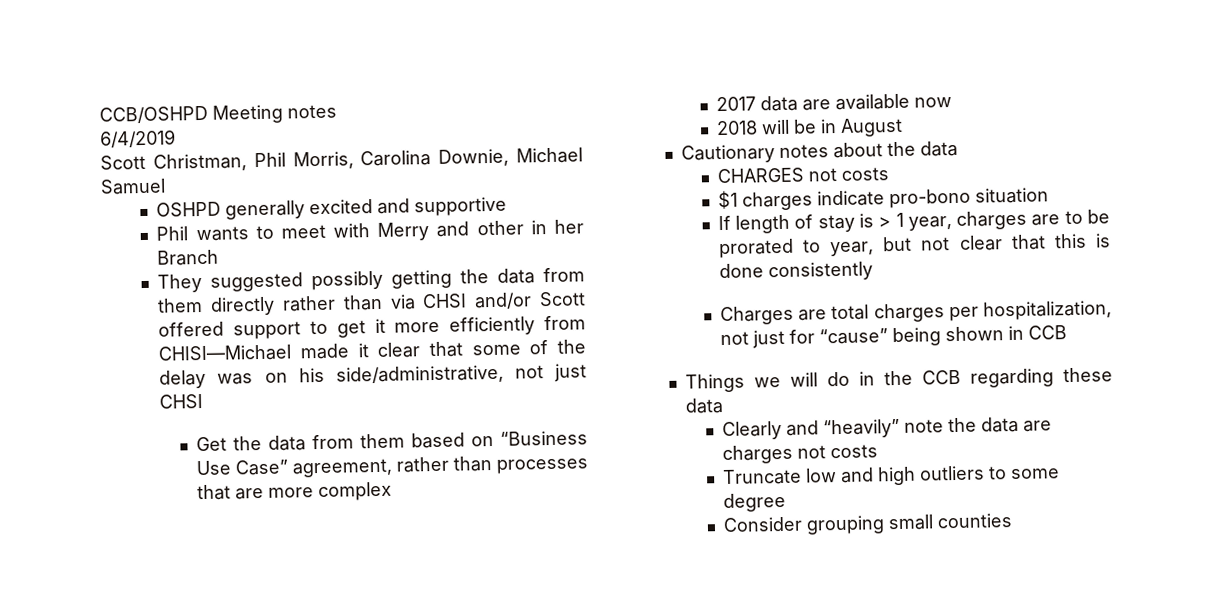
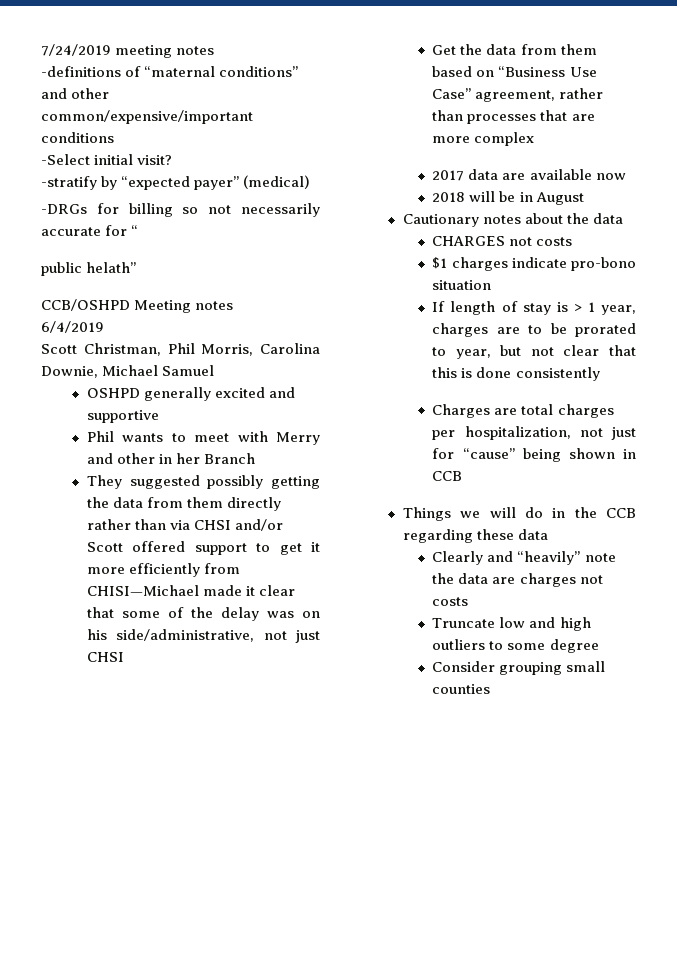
+ 7/24/2019 meeting notes
+ -definitions of “maternal conditions” and other common/expensive/important conditions
+ -Select initial visit?
+ -stratify by “expected payer” (medical)
+ -DRGs for billing so not necessarily accurate for “
+ public helath”

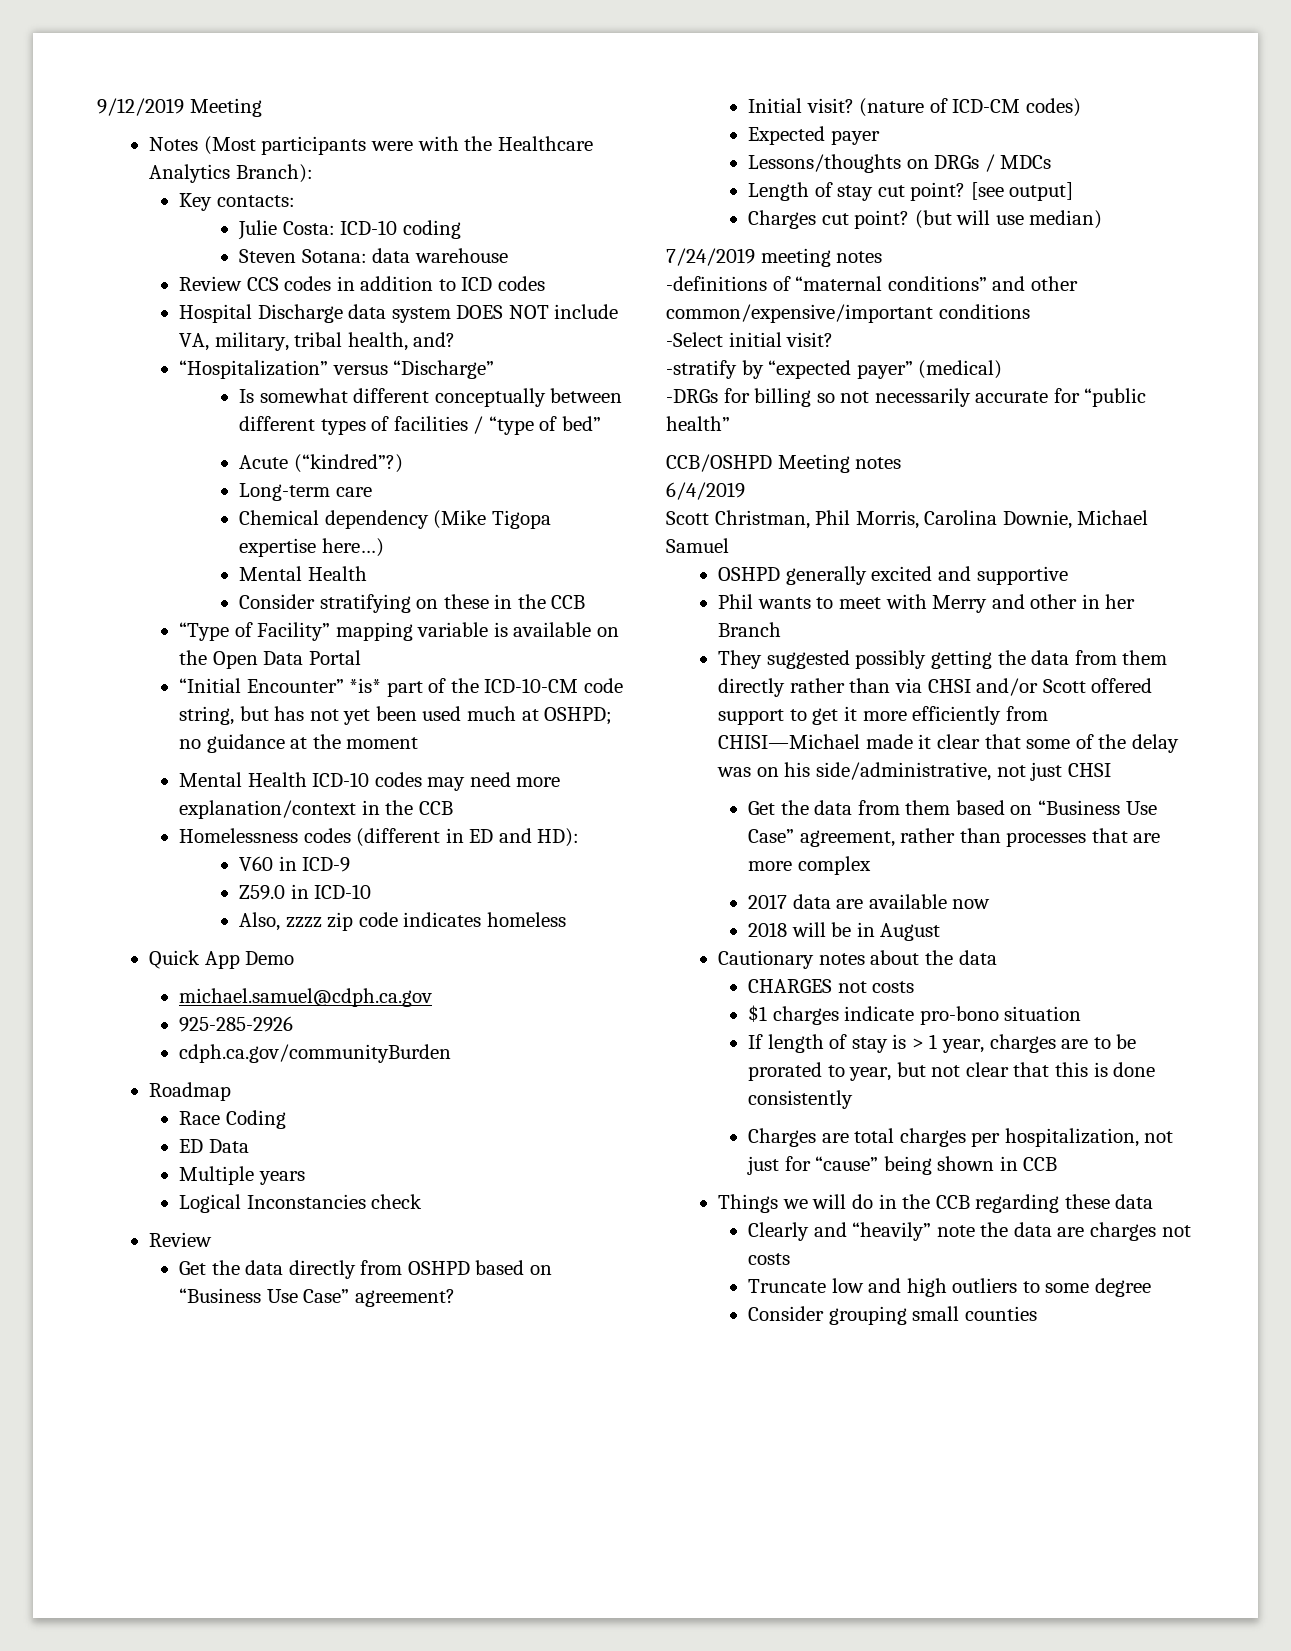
+ 9/12/2019 Meeting
+ Notes (Most participants were with the Healthcare Analytics Branch):
+ Key contacts:
+ Julie Costa: ICD-10 coding
+ Steven Sotana: data warehouse
+ Review CCS codes in addition to ICD codes
+ Hospital Discharge data system DOES NOT include VA, military, tribal health, and?
+ “Hospitalization” versus “Discharge”
+ Is somewhat different conceptually between different types of facilities / “type of bed”
+ Acute (“kindred”?)
+ Long-term care
+ Chemical dependency (Mike Tigopa expertise here…)
+ Mental Health
+ Consider stratifying on these in the CCB
+ “Type of Facility” mapping variable is available on the Open Data Portal
+ “Initial Encounter” *is* part of the ICD-10-CM code string, but has not yet been used much at OSHPD; no guidance at the moment
+ Mental Health ICD-10 codes may need more explanation/context in the CCB
+ Homelessness codes (different in ED and HD):
+ V60 in ICD-9
+ Z59.0 in ICD-10
+ Also, zzzz zip code indicates homeless
+ Quick App Demo
+ michael.samuel@cdph.ca.gov
+ 925-285-2926
+ cdph.ca.gov/communityBurden
+ Roadmap
+ Race Coding
+ ED Data
+ Multiple years
+ Logical Inconstancies check
+ Review
+ Get the data directly from OSHPD based on “Business Use Case” agreement?
+ Initial visit? (nature of ICD-CM codes)
+ Expected payer
+ Lessons/thoughts on DRGs / MDCs
+ Length of stay cut point? [see output]
+ Charges cut point? (but will use median)
- -DRGs for billing so not necessarily accurate for “
- public helath”
+ -DRGs for billing so not necessarily accurate for “public health”

